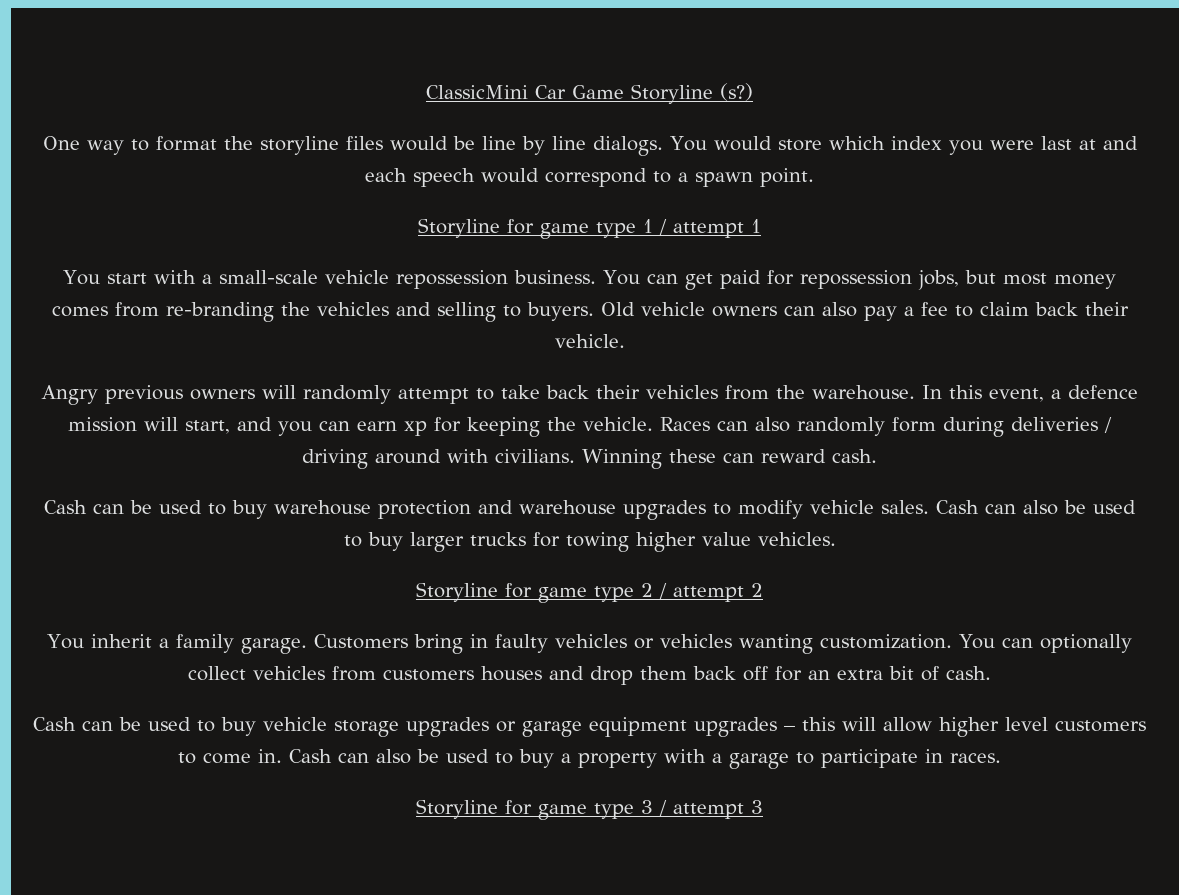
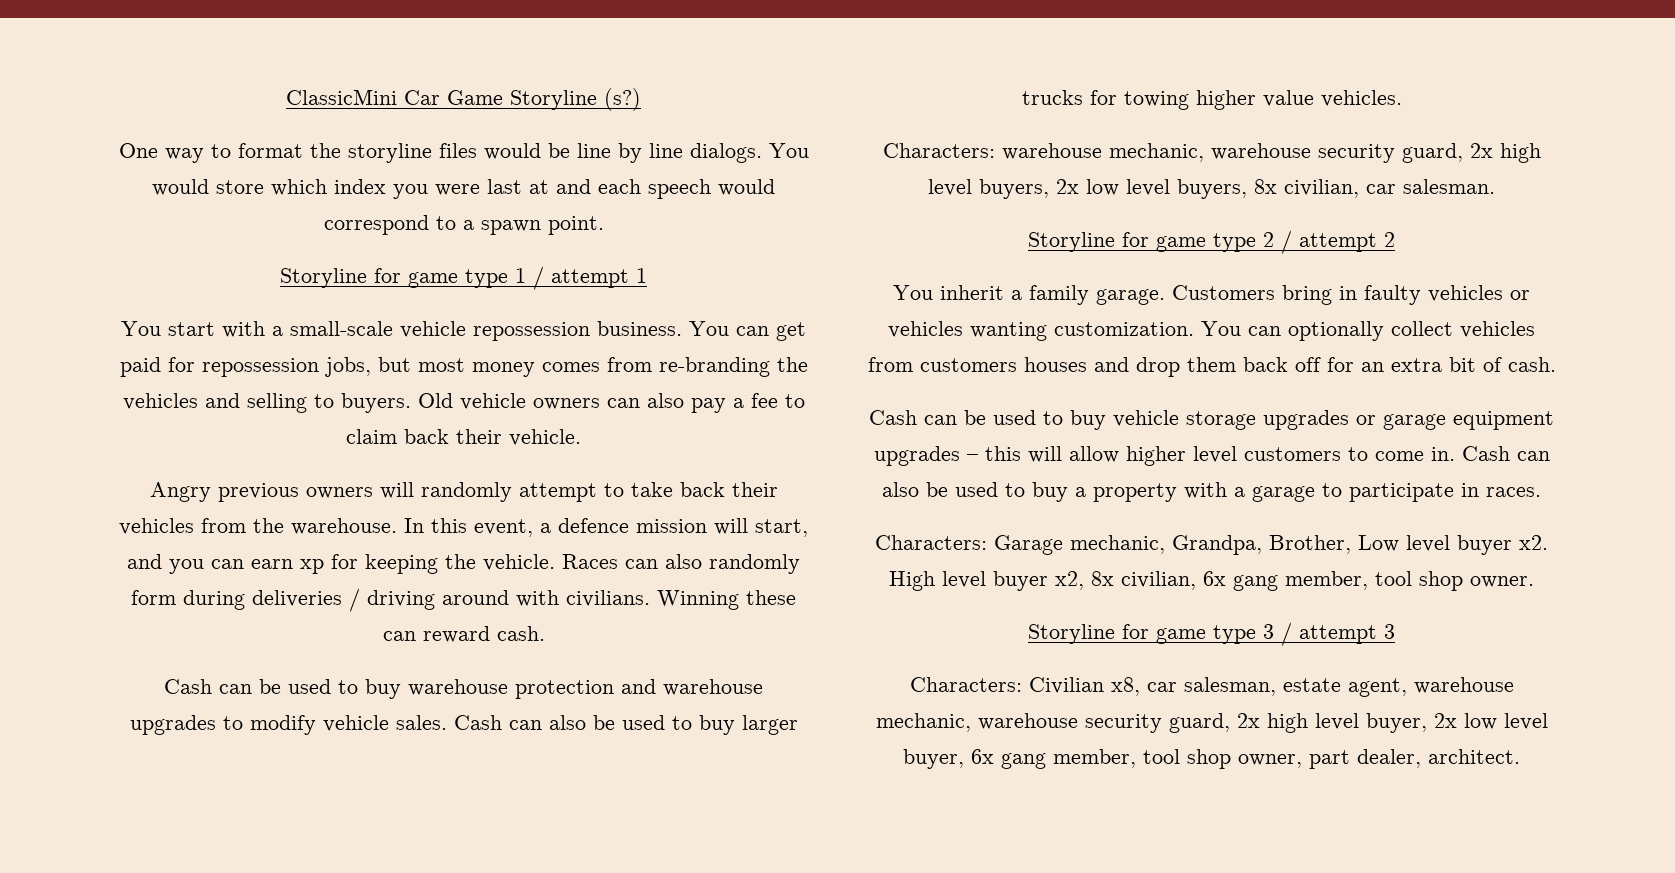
+ Characters: warehouse mechanic, warehouse security guard, 2x high level buyers, 2x low level buyers, 8x civilian, car salesman.
+ Characters: Garage mechanic, Grandpa, Brother, Low level buyer x2. High level buyer x2, 8x civilian, 6x gang member, tool shop owner.
+ Characters: Civilian x8, car salesman, estate agent, warehouse mechanic, warehouse security guard, 2x high level buyer, 2x low level buyer, 6x gang member, tool shop owner, part dealer, architect.

